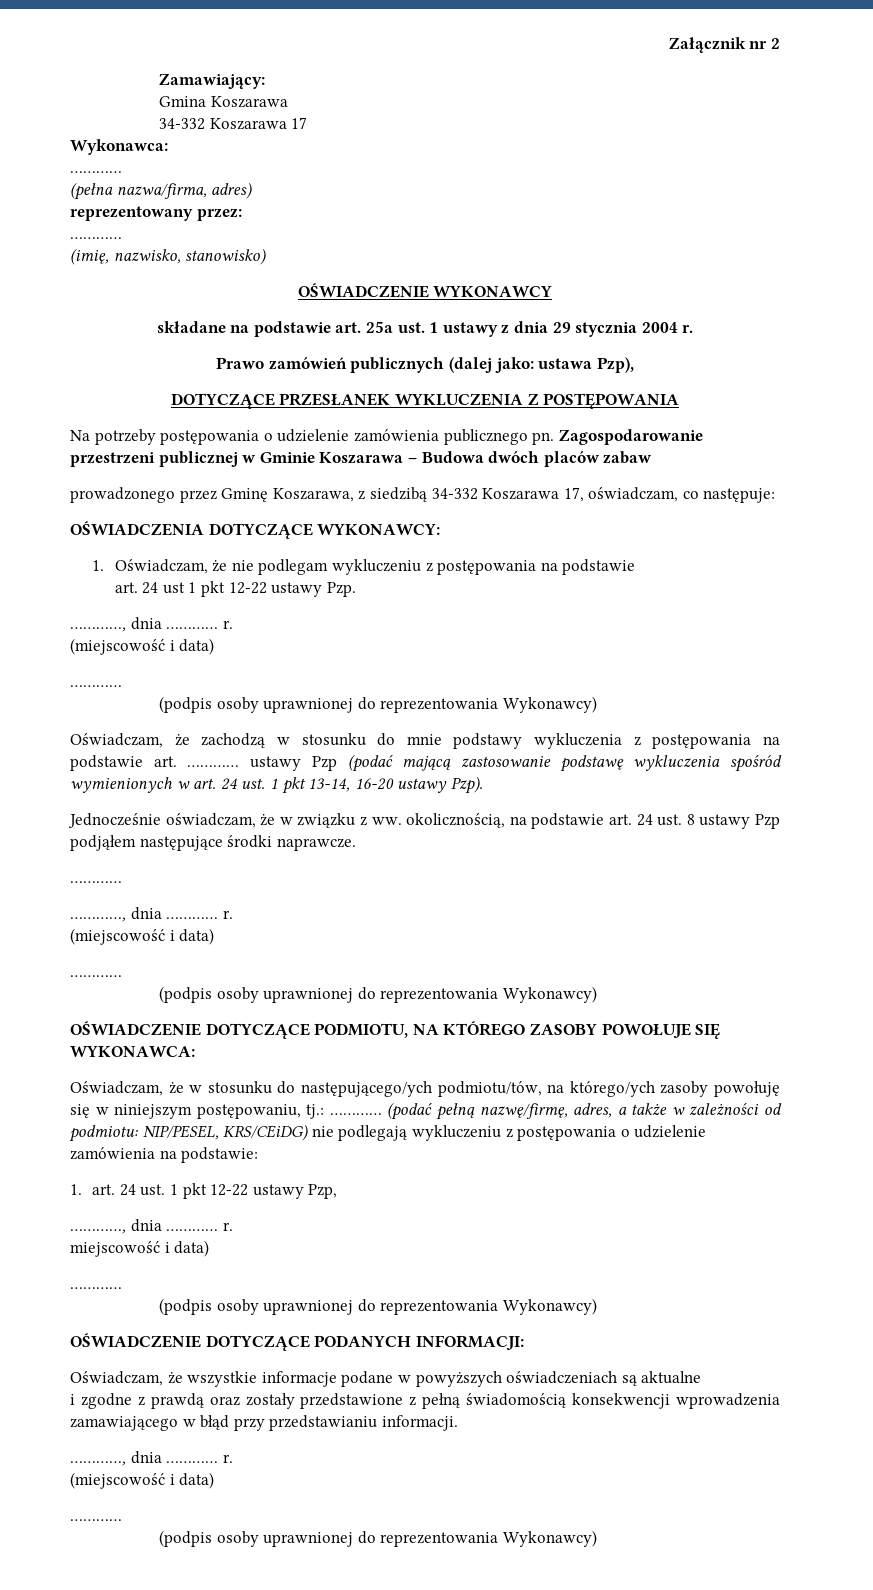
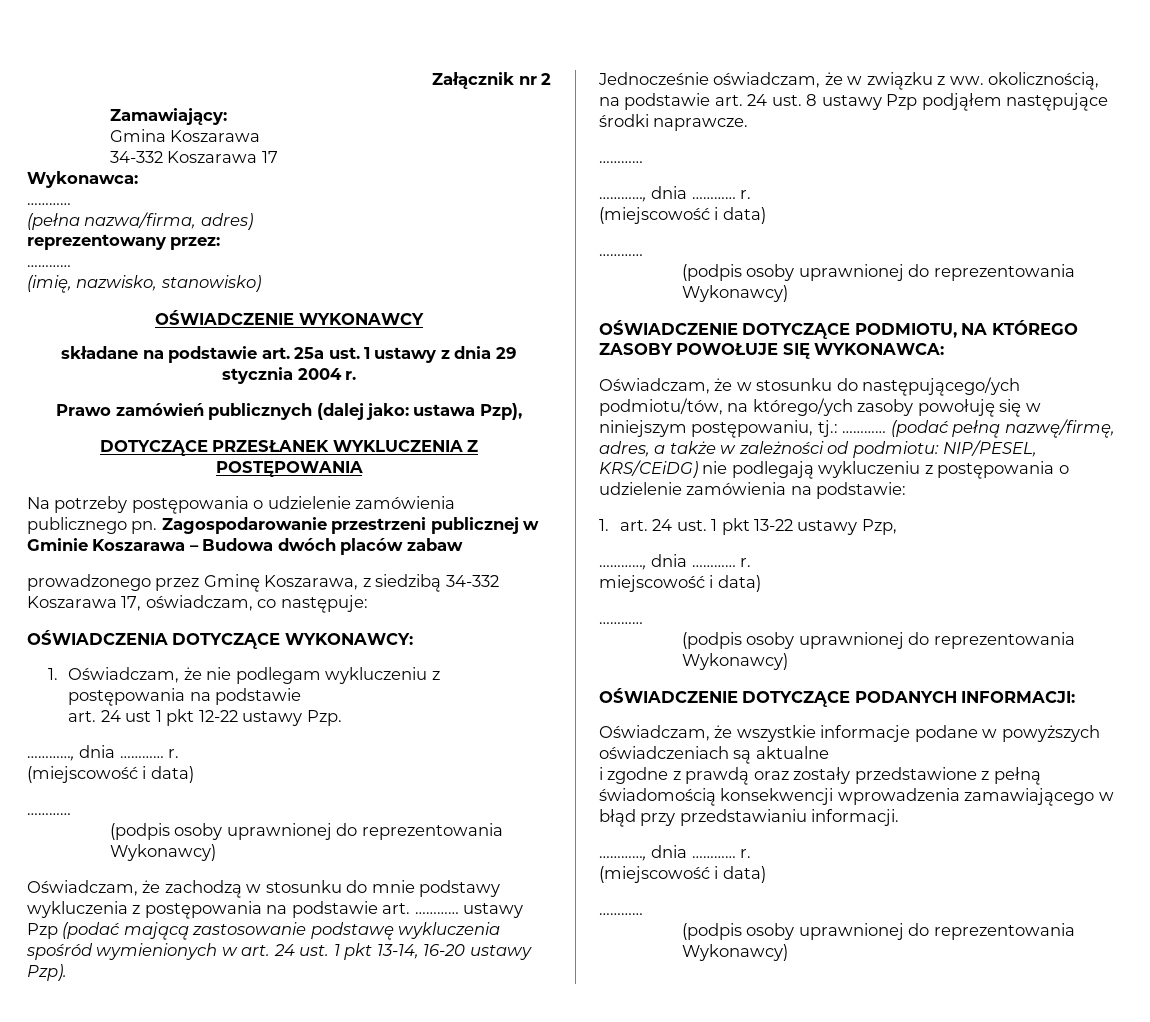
- 1. art. 24 ust. 1 pkt 12-22 ustawy Pzp,
+ 1. art. 24 ust. 1 pkt 13-22 ustawy Pzp,

